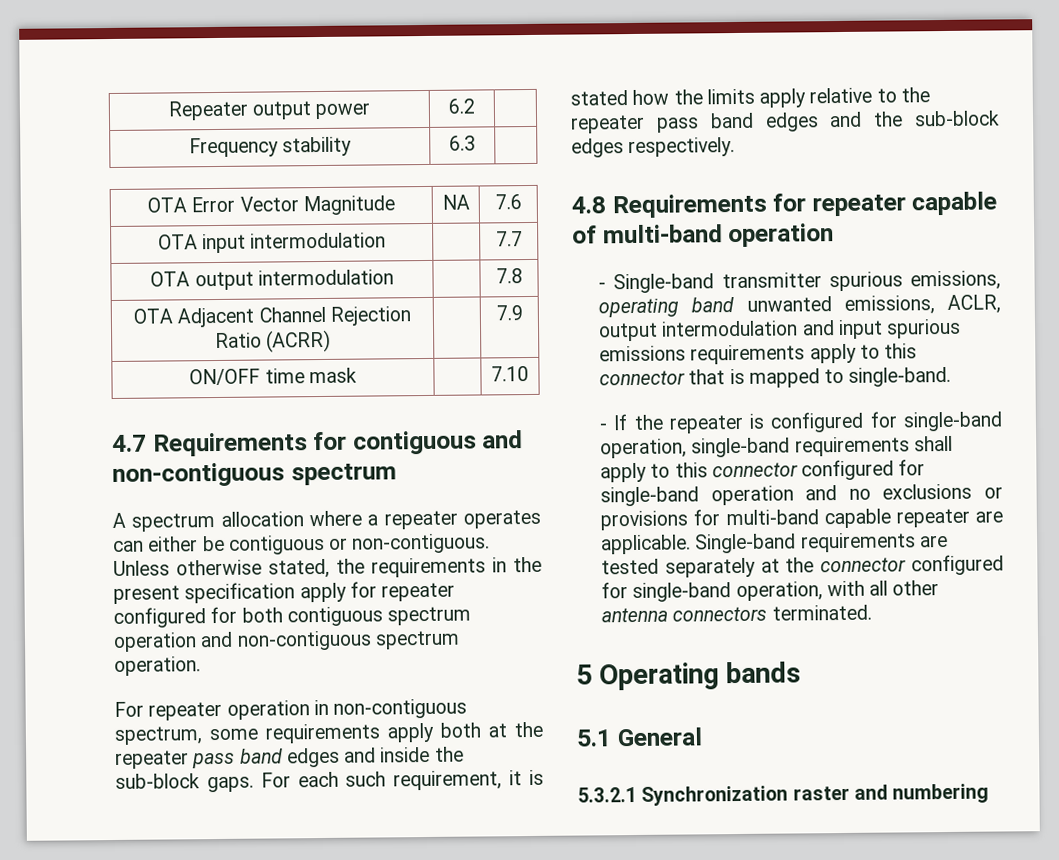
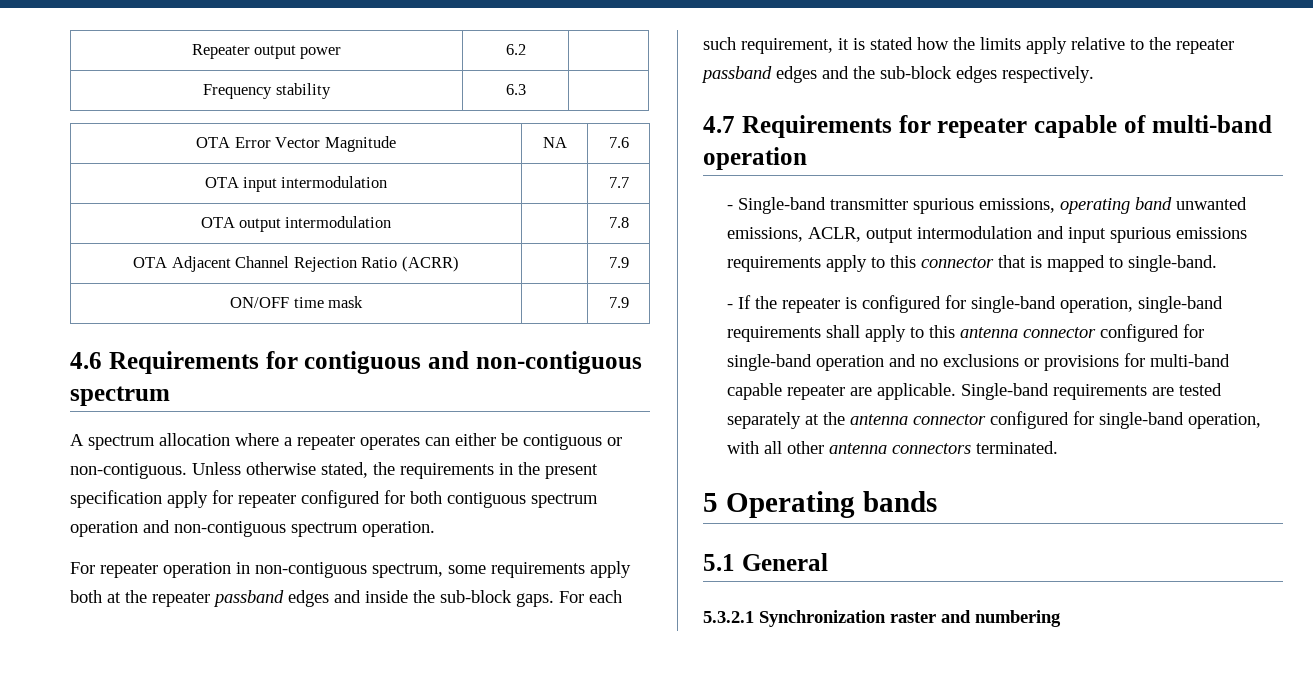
- ON/OFF time mask | | 7.10
- 4.7 Requirements for contiguous and non-contiguous spectrum
+ ON/OFF time mask | | 7.9
+ 4.6 Requirements for contiguous and non-contiguous spectrum
- For repeater operation in non-contiguous spectrum, some requirements apply both at the repeater pass band edges and inside the sub-block gaps.
+ For repeater operation in non-contiguous spectrum, some requirements apply both at the repeater passband edges and inside the sub-block gaps.
- For each such requirement, it is stated how the limits apply relative to the repeater pass band edges and the sub-block edges respectively.
+ For each such requirement, it is stated how the limits apply relative to the repeater passband edges and the sub-block edges respectively.
- 4.8 Requirements for repeater capable of multi-band operation
+ 4.7 Requirements for repeater capable of multi-band operation
- - If the repeater is configured for single-band operation, single-band requirements shall apply to this connector configured for single-band operation and no exclusions or provisions for multi-band capable repeater are applicable.
+ - If the repeater is configured for single-band operation, single-band requirements shall apply to this antenna connector configured for single-band operation and no exclusions or provisions for multi-band capable repeater are applicable.
- Single-band requirements are tested separately at the connector configured for single-band operation, with all other antenna connectors terminated.
+ Single-band requirements are tested separately at the antenna connector configured for single-band operation, with all other antenna connectors terminated.

